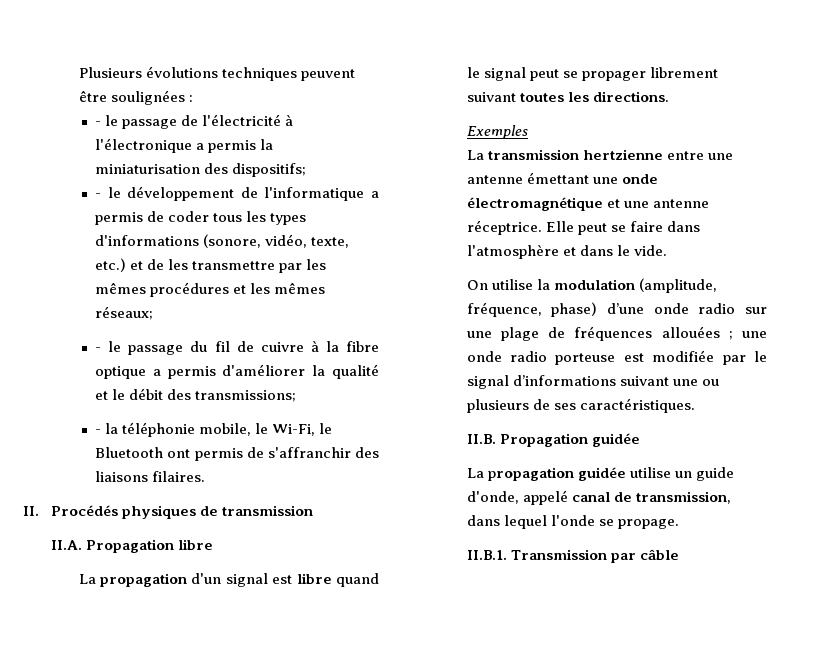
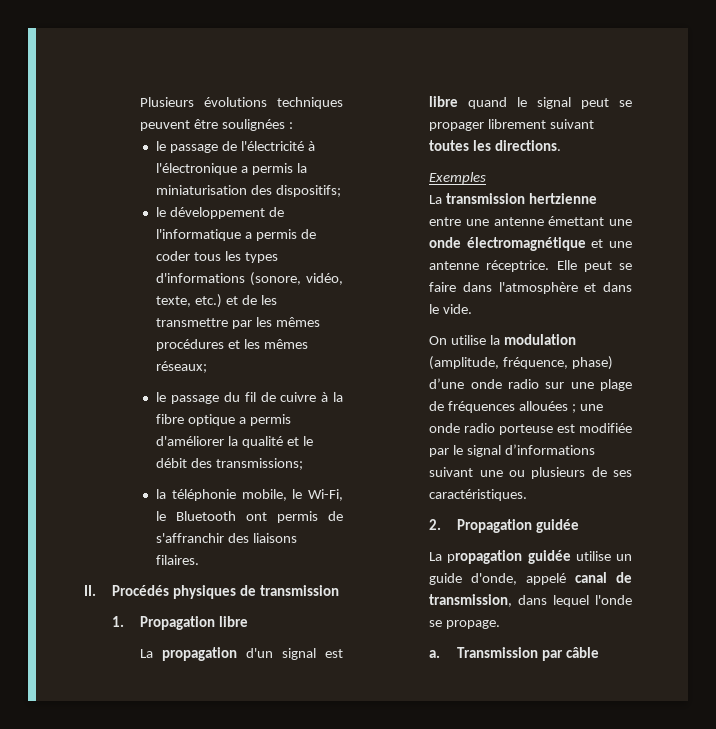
- - le passage de l'électricité à l'électronique a permis la miniaturisation des dispositifs;
+ le passage de l'électricité à l'électronique a permis la miniaturisation des dispositifs;
- - le développement de l'informatique a permis de coder tous les types d'informations (sonore, vidéo, texte, etc.) et de les transmettre par les mêmes procédures et les mêmes réseaux;
+ le développement de l'informatique a permis de coder tous les types d'informations (sonore, vidéo, texte, etc.) et de les transmettre par les mêmes procédures et les mêmes réseaux;
- - le passage du fil de cuivre à la fibre optique a permis d'améliorer la qualité et le débit des transmissions;
+ le passage du fil de cuivre à la fibre optique a permis d'améliorer la qualité et le débit des transmissions;
- - la téléphonie mobile, le Wi-Fi, le Bluetooth ont permis de s'affranchir des liaisons filaires.
+ la téléphonie mobile, le Wi-Fi, le Bluetooth ont permis de s'affranchir des liaisons filaires.
- II.A. Propagation libre
+ 1. Propagation libre
- II.B. Propagation guidée
+ 2. Propagation guidée
- II.B.1. Transmission par câble
+ a. Transmission par câble

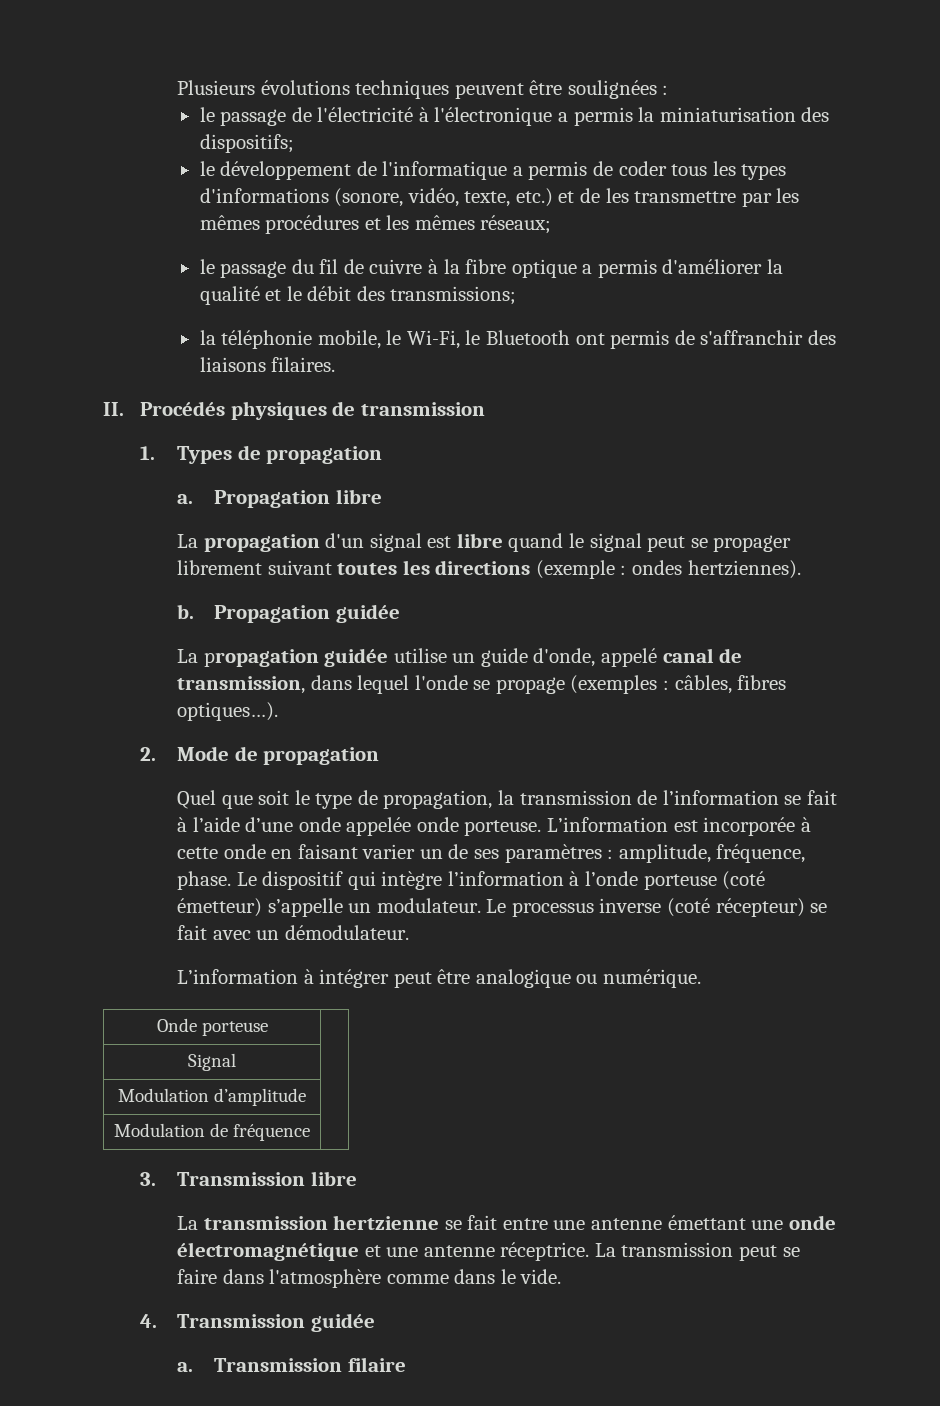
- 1. Propagation libre
+ 1. Types de propagation
+ a. Propagation libre
- La propagation d'un signal est libre quand le signal peut se propager librement suivant toutes les directions.
- Exemples
- La transmission hertzienne entre une antenne émettant une onde électromagnétique et une antenne réceptrice. Elle peut se faire dans l'atmosphère et dans le vide.
- On utilise la modulation (amplitude, fréquence, phase) d’une onde radio sur une plage de fréquences allouées ; une onde radio porteuse est modifiée par le signal d’informations suivant une ou plusieurs de ses caractéristiques.
- 2. Propagation guidée
+ La propagation d'un signal est libre quand le signal peut se propager librement suivant toutes les directions (exemple : ondes hertziennes).
+ b. Propagation guidée
- La propagation guidée utilise un guide d'onde, appelé canal de transmission, dans lequel l'onde se propage.
- a. Transmission par câble
+ La propagation guidée utilise un guide d'onde, appelé canal de transmission, dans lequel l'onde se propage (exemples : câbles, fibres optiques…).
+ 2. Mode de propagation
+ Quel que soit le type de propagation, la transmission de l’information se fait à l’aide d’une onde appelée onde porteuse. L’information est incorporée à cette onde en faisant varier un de ses paramètres : amplitude, fréquence, phase. Le dispositif qui intègre l’information à l’onde porteuse (coté émetteur) s’appelle un modulateur. Le processus inverse (coté récepteur) se fait avec un démodulateur.
+ L’information à intégrer peut être analogique ou numérique.
+ Onde porteuse |
+ Signal |
+ Modulation d’amplitude |
+ Modulation de fréquence |
+ 3. Transmission libre
+ La transmission hertzienne se fait entre une antenne émettant une onde électromagnétique et une antenne réceptrice. La transmission peut se faire dans l'atmosphère comme dans le vide.
+ 4. Transmission guidée
+ a. Transmission filaire

